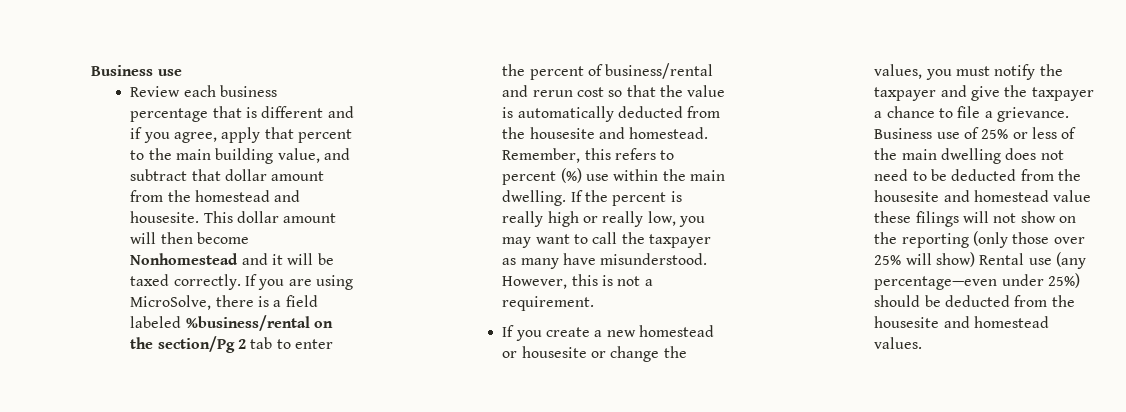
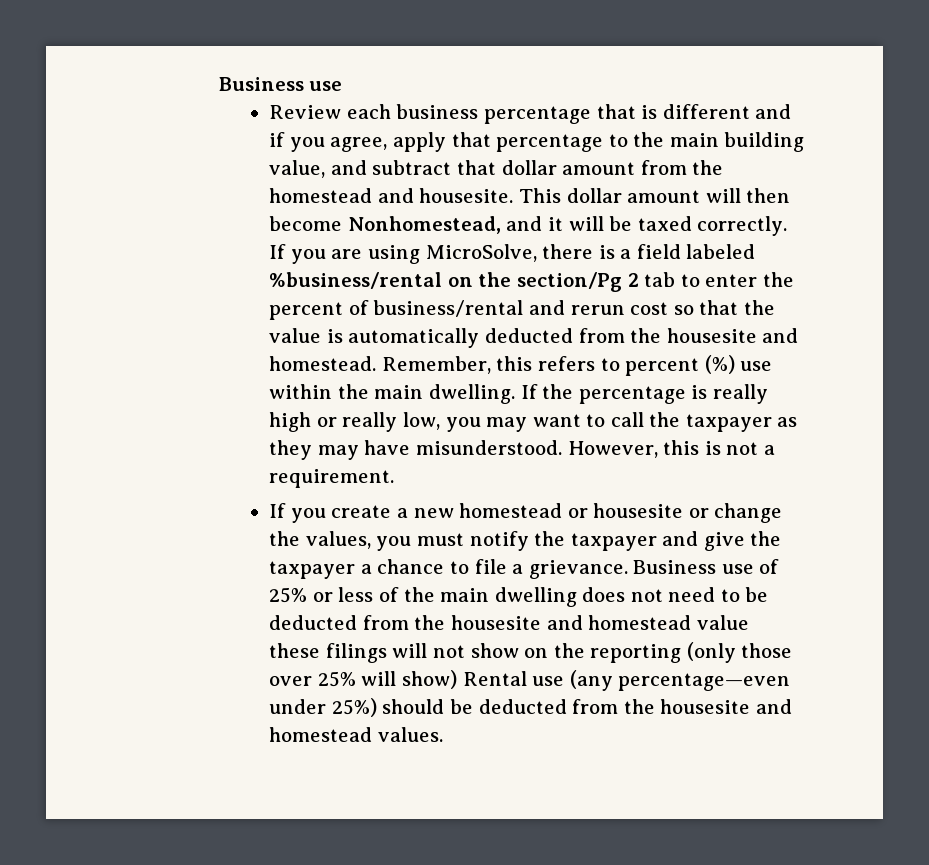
- Review each business percentage that is different and if you agree, apply that percent to the main building value, and subtract that dollar amount from the homestead and housesite.
+ Review each business percentage that is different and if you agree, apply that percentage to the main building value, and subtract that dollar amount from the homestead and housesite.
- This dollar amount will then become Nonhomestead and it will be taxed correctly.
+ This dollar amount will then become Nonhomestead, and it will be taxed correctly.
- If the percent is really high or really low, you may want to call the taxpayer as many have misunderstood.
+ If the percentage is really high or really low, you may want to call the taxpayer as they may have misunderstood.

